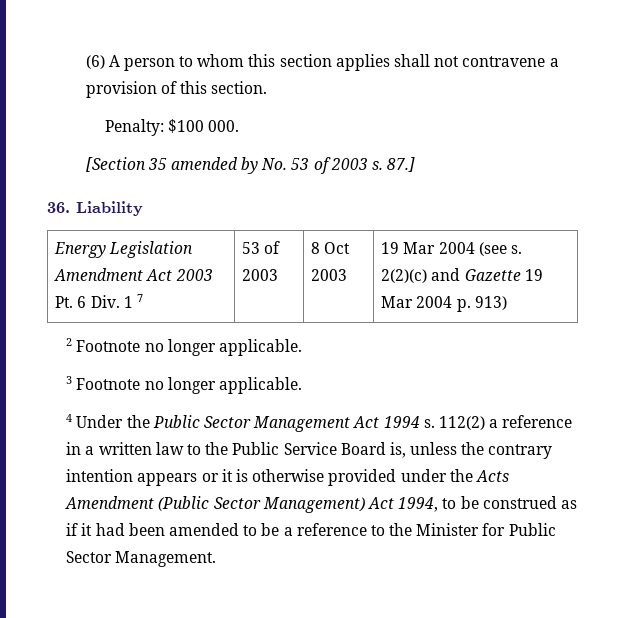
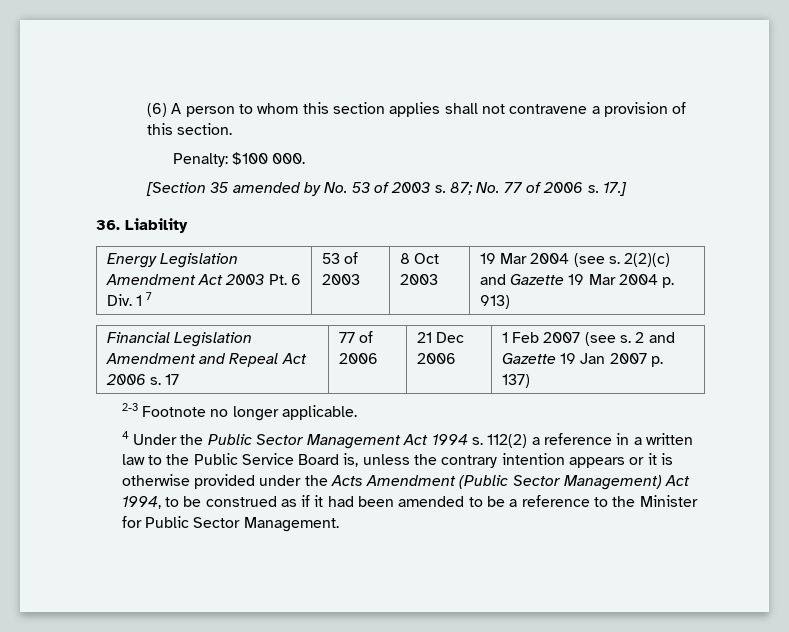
- 87.]
+ 87; No. 77 of 2006 s. 17.]
- 2 Footnote no longer applicable.
- 3 Footnote no longer applicable.
+ Financial Legislation Amendment and Repeal Act 2006 s. 17 | 77 of 2006 | 21 Dec 2006 | 1 Feb 2007 (see s. 2 and Gazette 19 Jan 2007 p. 137)
+ 2-3 Footnote no longer applicable.

